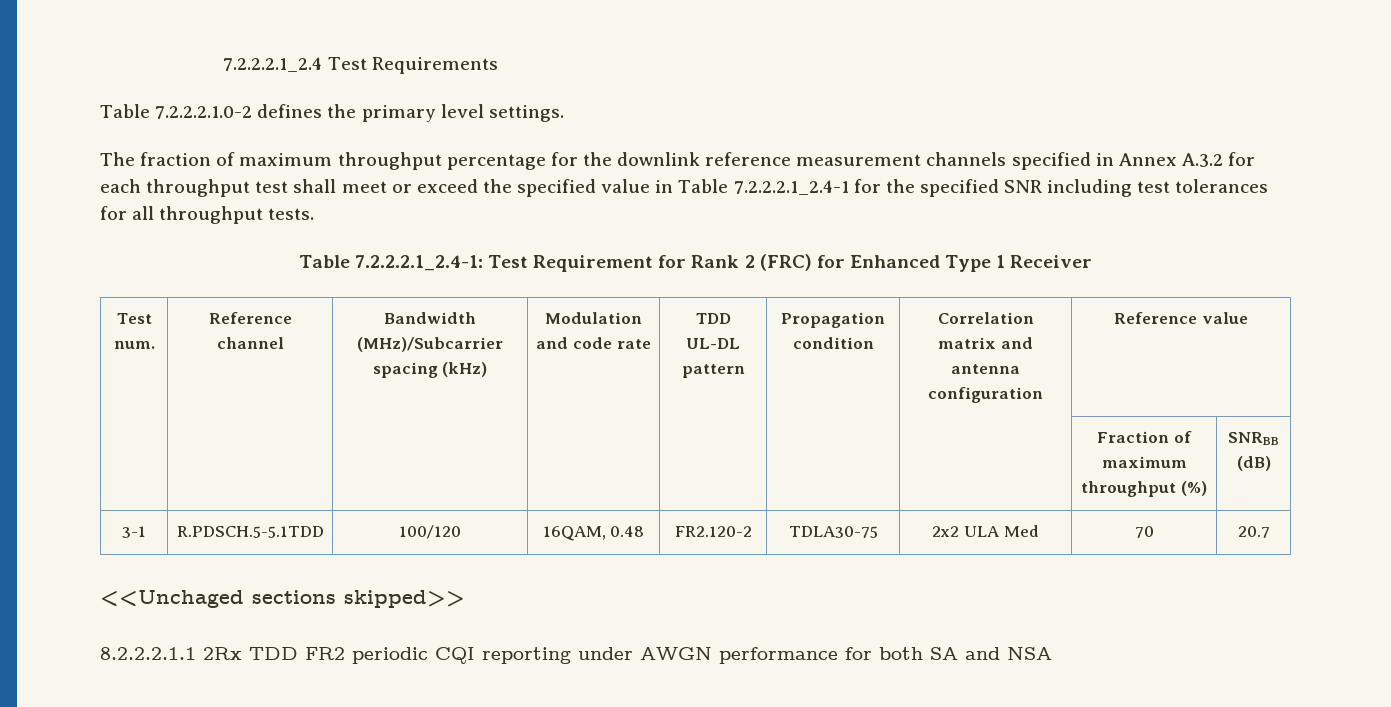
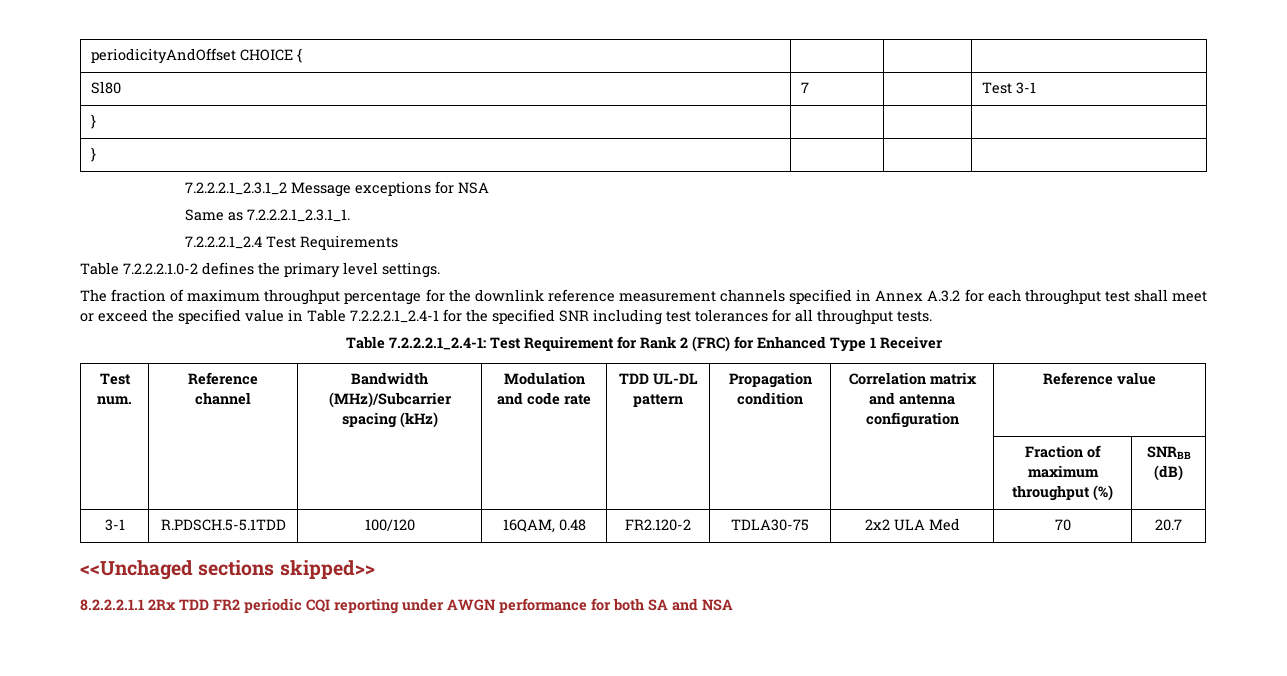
+ periodicityAndOffset CHOICE { | | |
+ Sl80 | 7 | | Test 3-1
+ } | | |
+ } | | |
+ 7.2.2.2.1_2.3.1_2 Message exceptions for NSA
+ Same as 7.2.2.2.1_2.3.1_1.

